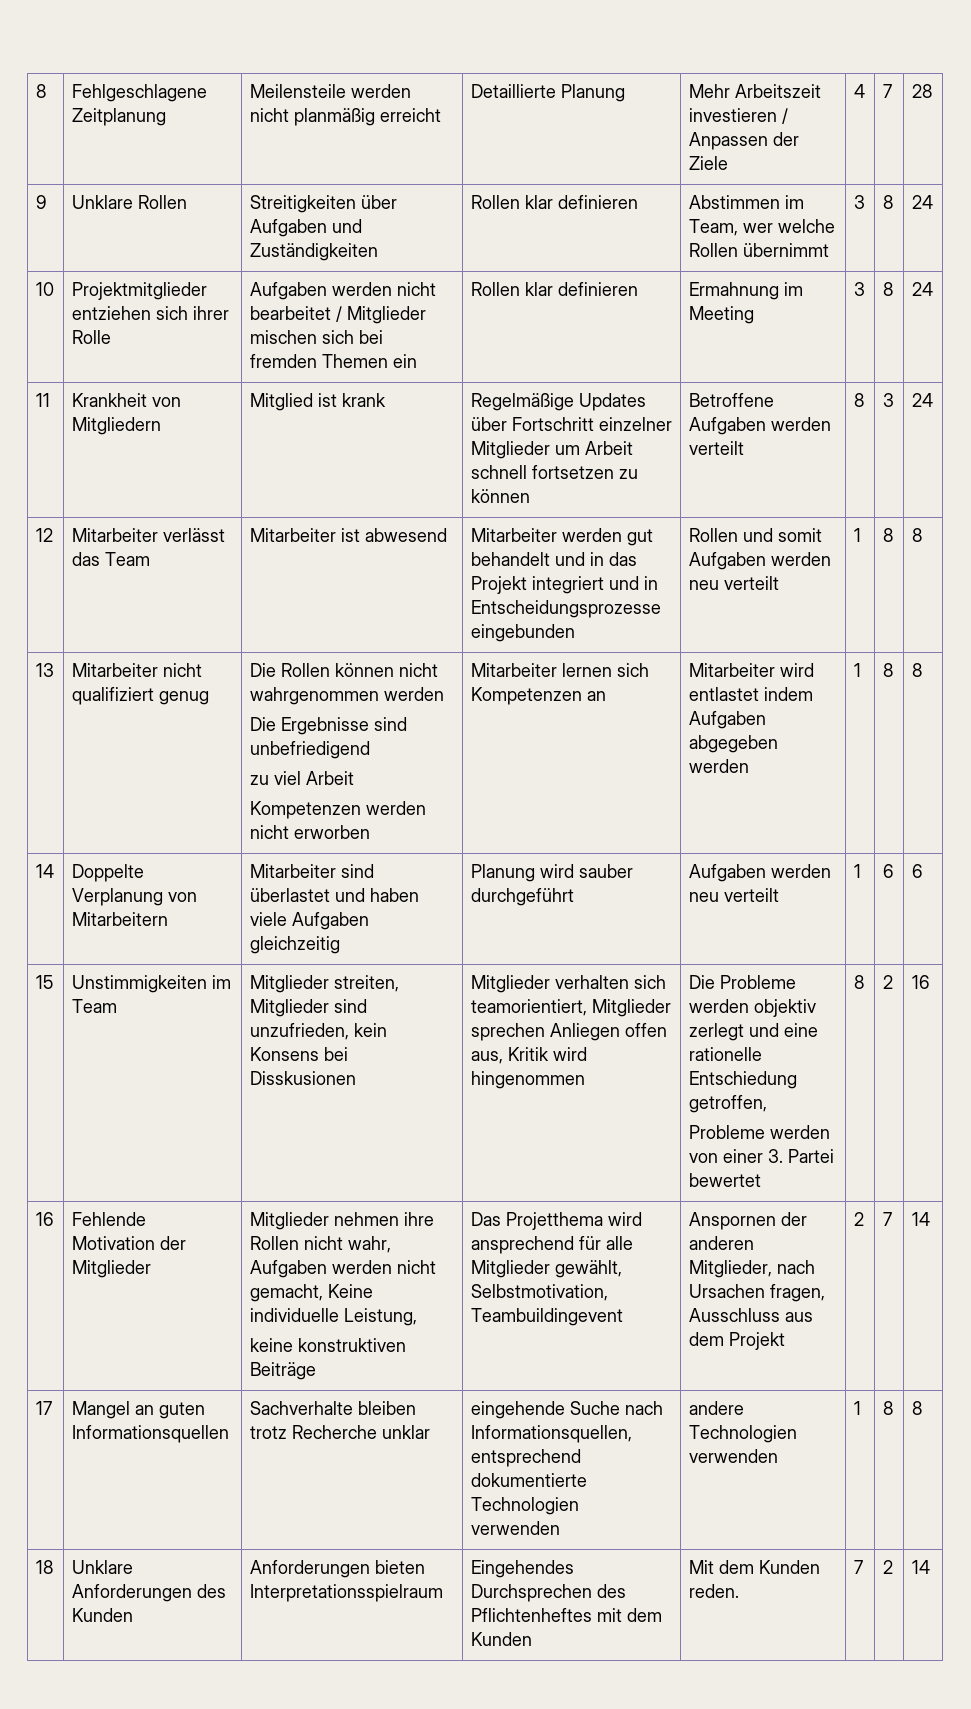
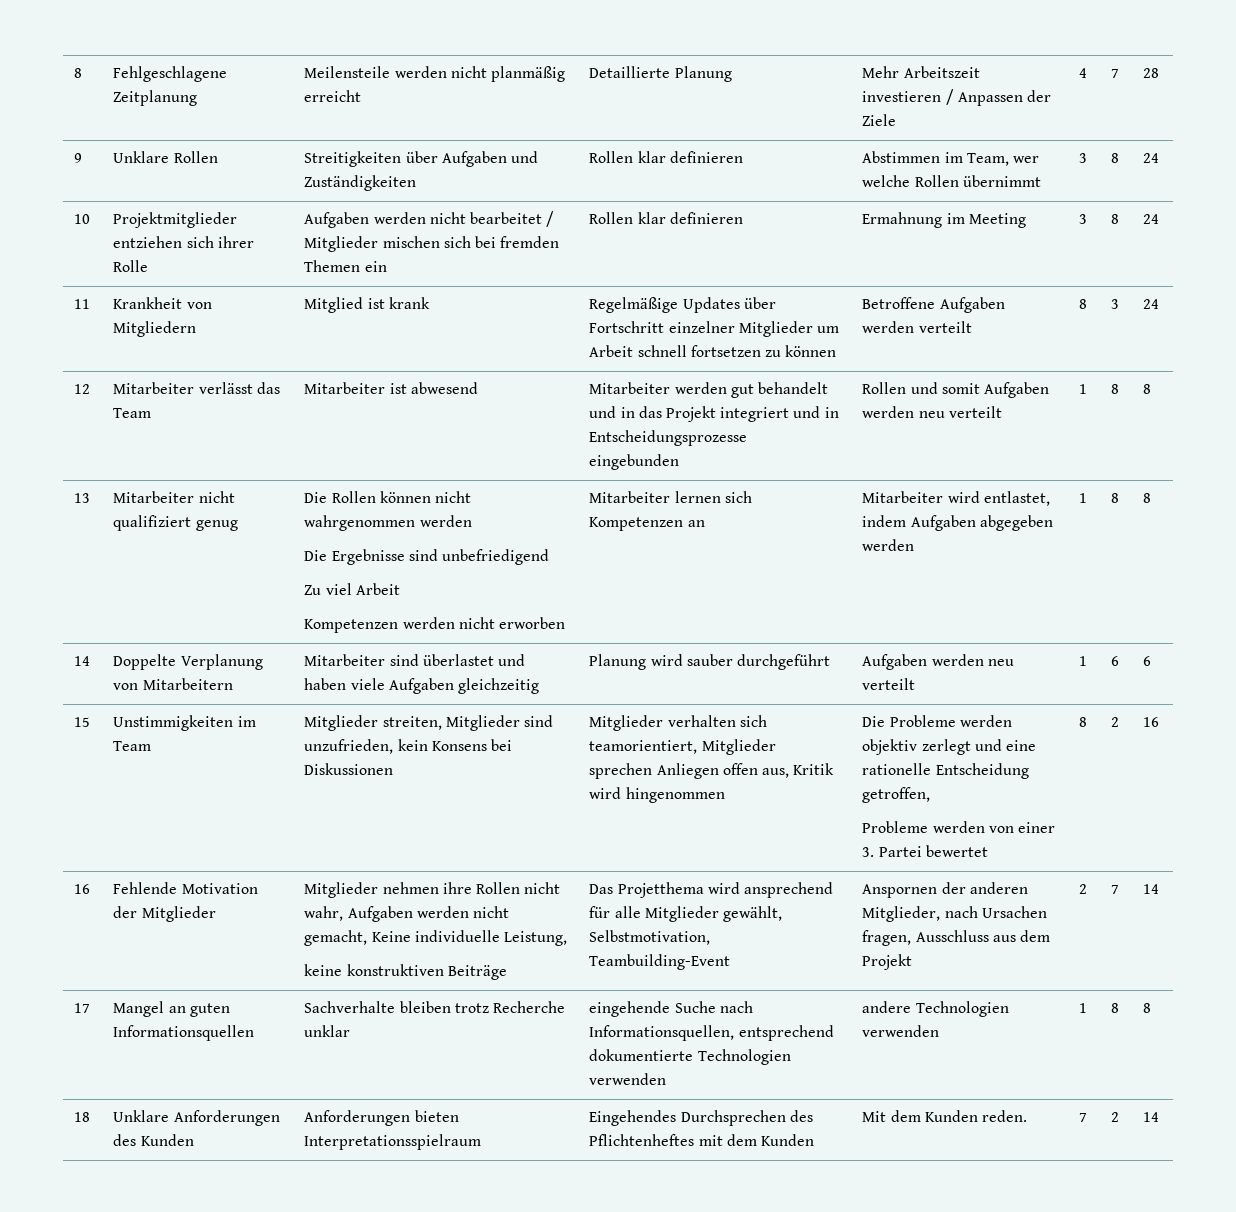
  13 | Mitarbeiter nicht qualifiziert genug | Die Rollen können nicht wahrgenommen werden
  Die Ergebnisse sind unbefriedigend
- zu viel Arbeit
- Kompetenzen werden nicht erworben | Mitarbeiter lernen sich Kompetenzen an | Mitarbeiter wird entlastet indem Aufgaben abgegeben werden | 1 | 8 | 8
+ Zu viel Arbeit
+ Kompetenzen werden nicht erworben | Mitarbeiter lernen sich Kompetenzen an | Mitarbeiter wird entlastet, indem Aufgaben abgegeben werden | 1 | 8 | 8
- Mitglieder streiten, Mitglieder sind unzufrieden, kein Konsens bei Disskusionen
+ Mitglieder streiten, Mitglieder sind unzufrieden, kein Konsens bei Diskussionen
- Die Probleme werden objektiv zerlegt und eine rationelle Entschiedung getroffen,
+ Die Probleme werden objektiv zerlegt und eine rationelle Entscheidung getroffen,
- Das Projetthema wird ansprechend für alle Mitglieder gewählt, Selbstmotivation, Teambuildingevent
+ Das Projetthema wird ansprechend für alle Mitglieder gewählt, Selbstmotivation, Teambuilding-Event

